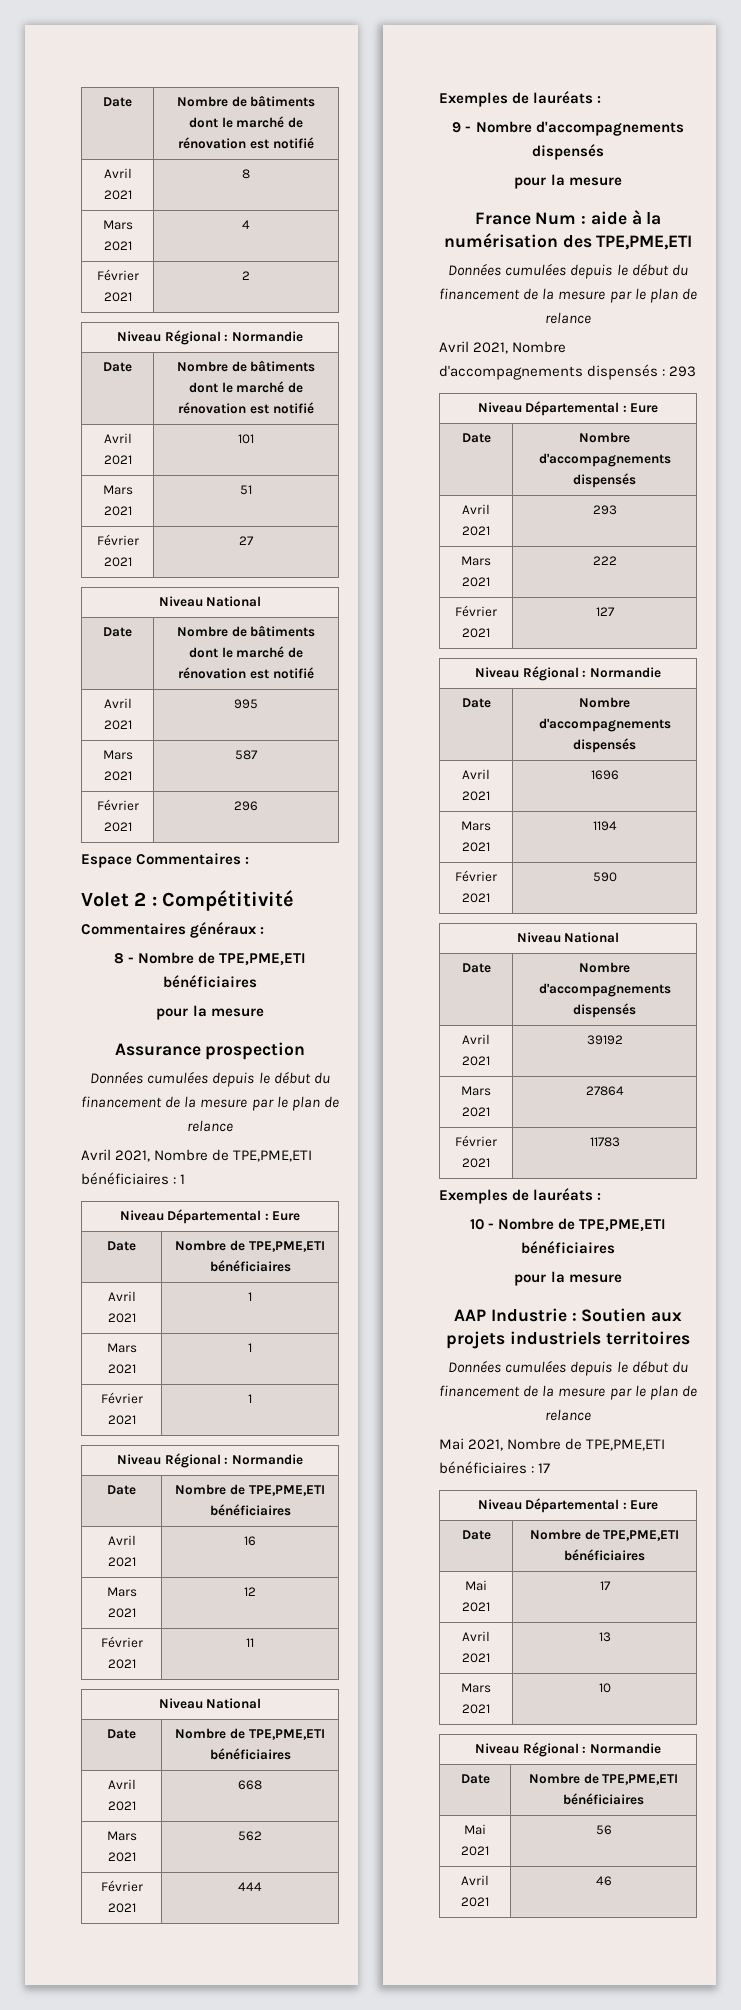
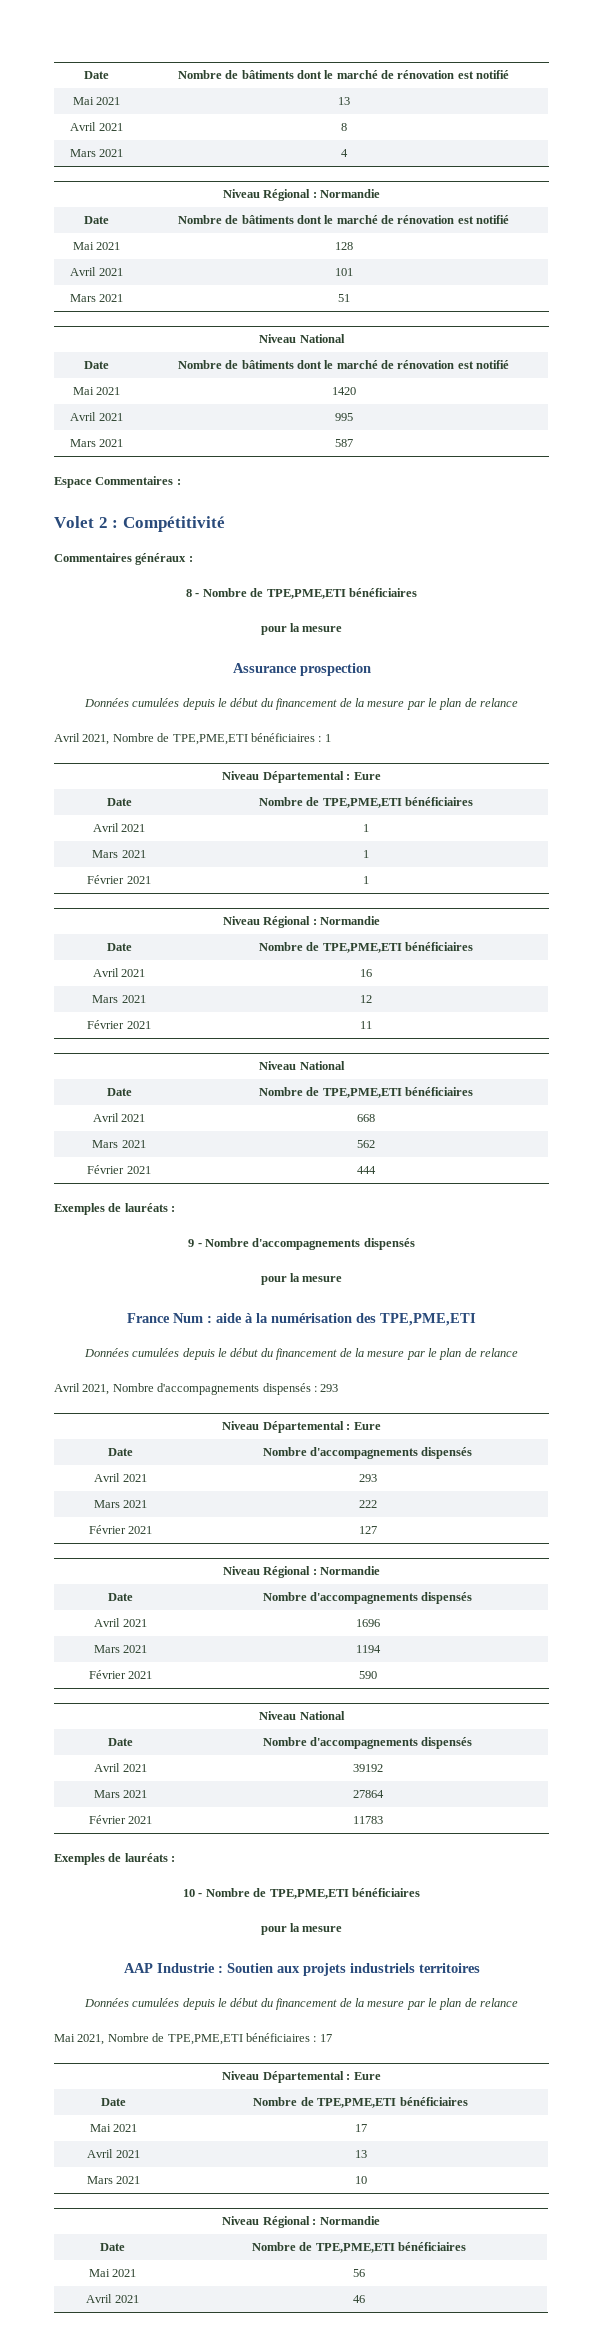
+ Mai 2021 | 13
- Février 2021 | 2
+ Mai 2021 | 128
- Février 2021 | 27
+ Mai 2021 | 1420
- Février 2021 | 296

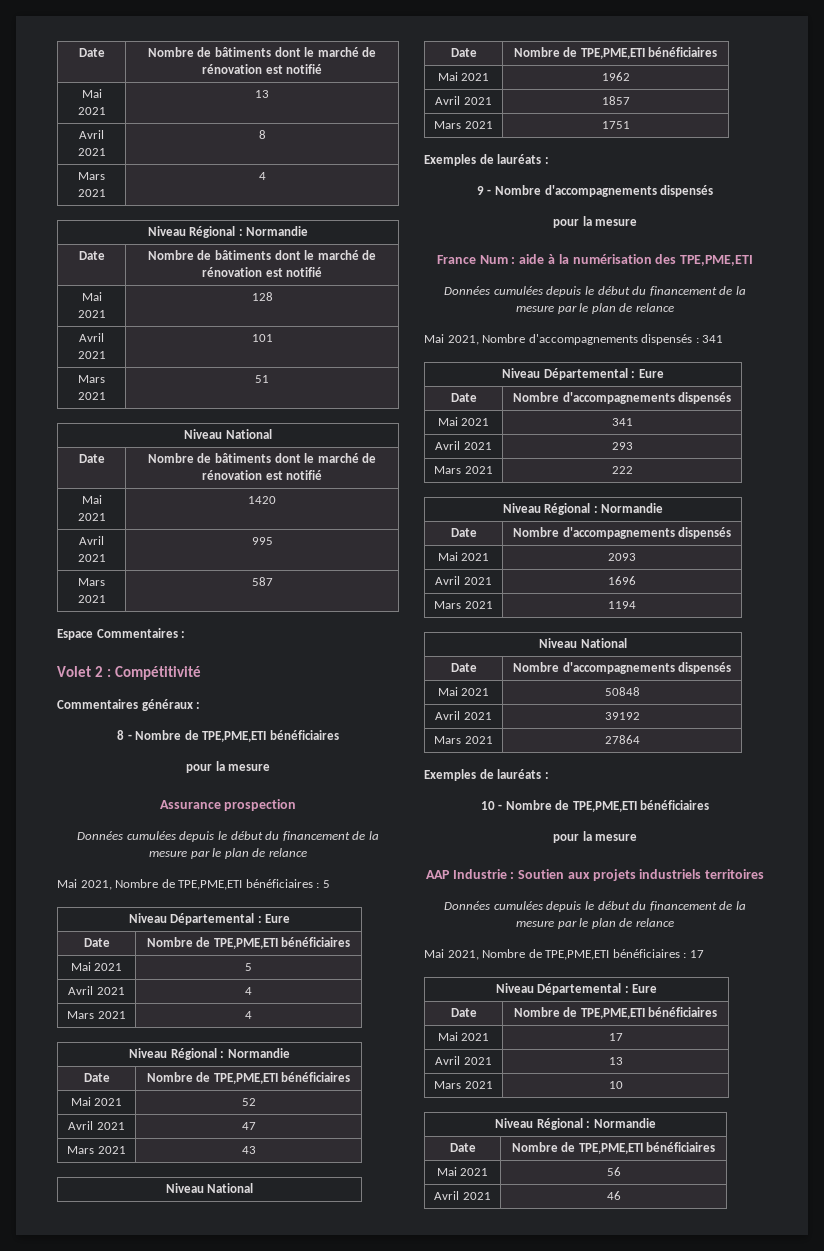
- Avril 2021, Nombre de TPE,PME,ETI bénéficiaires : 1
+ Mai 2021, Nombre de TPE,PME,ETI bénéficiaires : 5
  Niveau Départemental : Eure
  Date | Nombre de TPE,PME,ETI bénéficiaires
- Avril 2021 | 1
- Mars 2021 | 1
- Février 2021 | 1
+ Mai 2021 | 5
+ Avril 2021 | 4
+ Mars 2021 | 4
  Niveau Régional : Normandie
  Date | Nombre de TPE,PME,ETI bénéficiaires
- Avril 2021 | 16
- Mars 2021 | 12
- Février 2021 | 11
+ Mai 2021 | 52
+ Avril 2021 | 47
+ Mars 2021 | 43
- Avril 2021 | 668
- Mars 2021 | 562
- Février 2021 | 444
+ Mai 2021 | 1962
+ Avril 2021 | 1857
+ Mars 2021 | 1751
- Avril 2021, Nombre d'accompagnements dispensés : 293
+ Mai 2021, Nombre d'accompagnements dispensés : 341
+ Mai 2021 | 341
- Février 2021 | 127
+ Mai 2021 | 2093
- Février 2021 | 590
+ Mai 2021 | 50848
- Février 2021 | 11783

